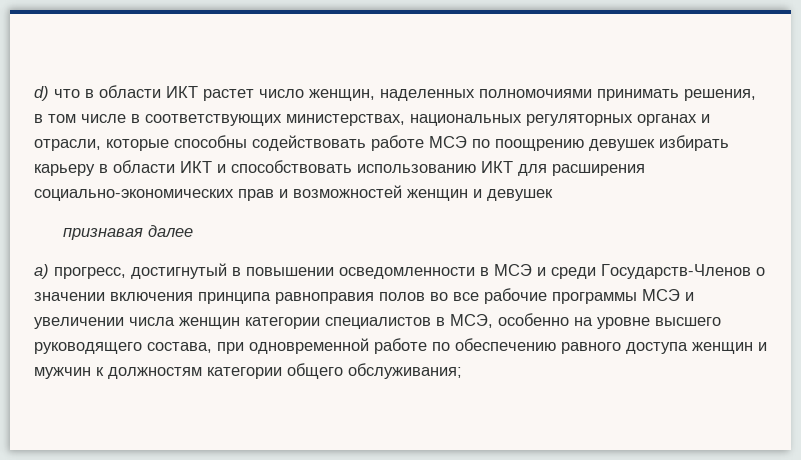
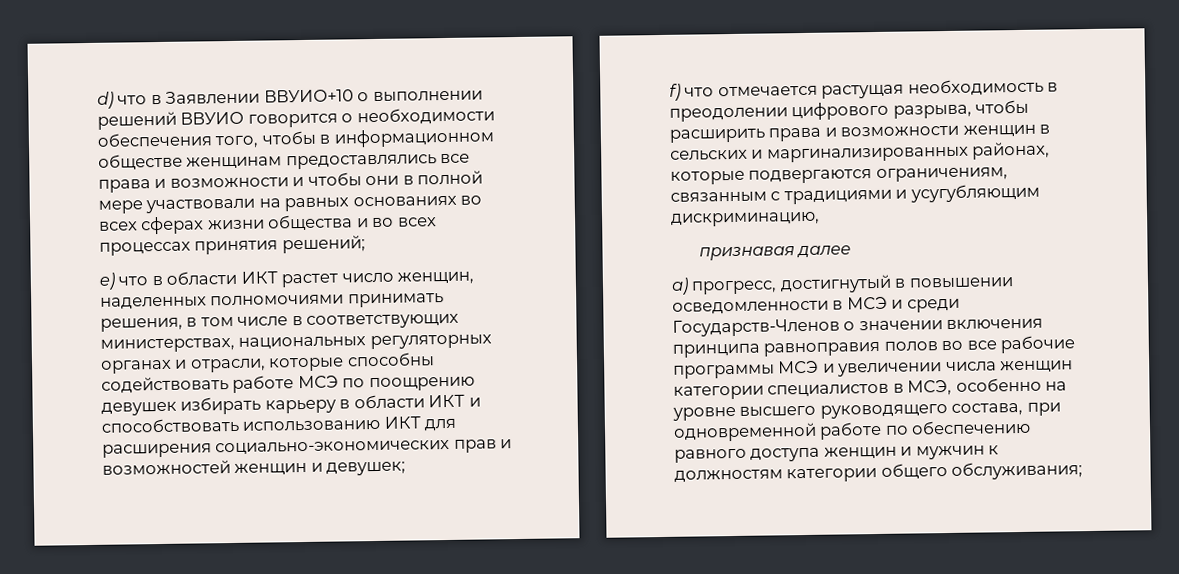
- d) что в области ИКТ растет число женщин, наделенных полномочиями принимать решения, в том числе в соответствующих министерствах, национальных регуляторных органах и отрасли, которые способны содействовать работе МСЭ по поощрению девушек избирать карьеру в области ИКТ и способствовать использованию ИКТ для расширения социально-экономических прав и возможностей женщин и девушек
+ d) что в Заявлении ВВУИО+10 о выполнении решений ВВУИО говорится о необходимости обеспечения того, чтобы в информационном обществе женщинам предоставлялись все права и возможности и чтобы они в полной мере участвовали на равных основаниях во всех сферах жизни общества и во всех процессах принятия решений;
+ e) что в области ИКТ растет число женщин, наделенных полномочиями принимать решения, в том числе в соответствующих министерствах, национальных регуляторных органах и отрасли, которые способны содействовать работе МСЭ по поощрению девушек избирать карьеру в области ИКТ и способствовать использованию ИКТ для расширения социально-экономических прав и возможностей женщин и девушек;
+ f) что отмечается растущая необходимость в преодолении цифрового разрыва, чтобы расширить права и возможности женщин в сельских и маргинализированных районах, которые подвергаются ограничениям, связанным с традициями и усугубляющим дискриминацию,

